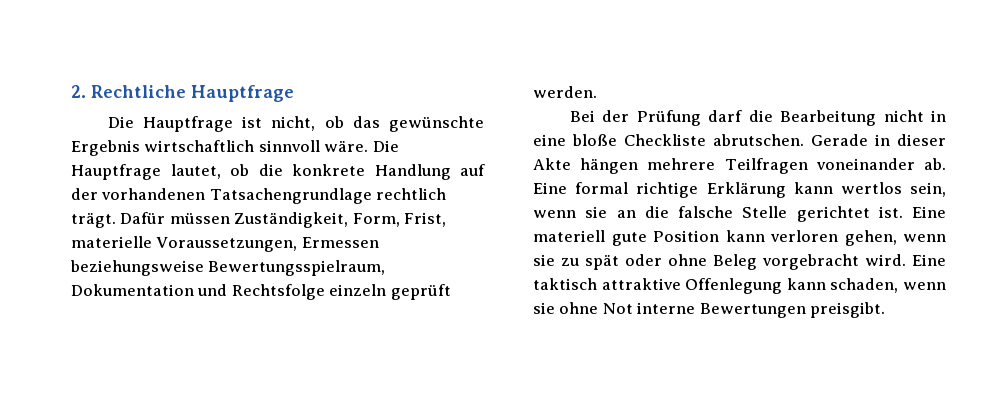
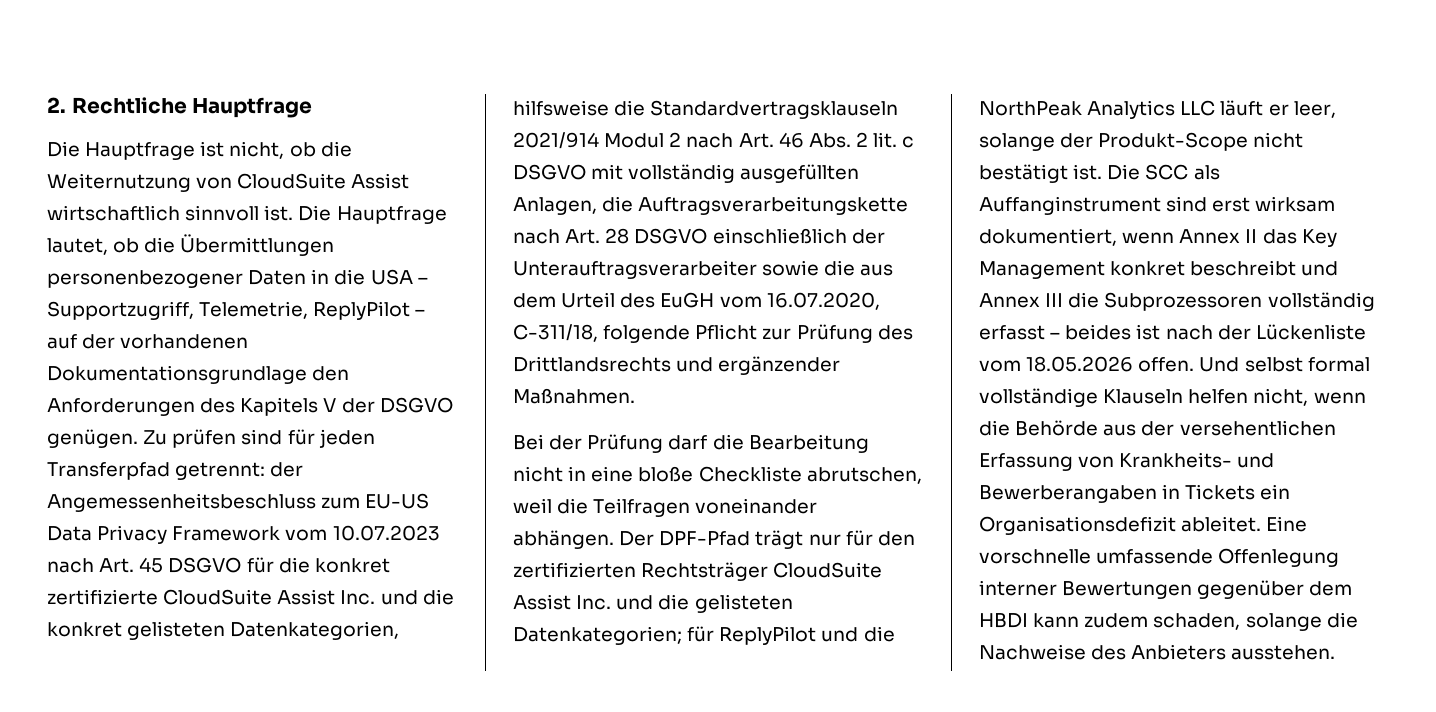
- Die Hauptfrage ist nicht, ob das gewünschte Ergebnis wirtschaftlich sinnvoll wäre.
+ Die Hauptfrage ist nicht, ob die Weiternutzung von CloudSuite Assist wirtschaftlich sinnvoll ist.
- Die Hauptfrage lautet, ob die konkrete Handlung auf der vorhandenen Tatsachengrundlage rechtlich trägt. Dafür müssen Zuständigkeit, Form, Frist, materielle Voraussetzungen, Ermessen beziehungsweise Bewertungsspielraum, Dokumentation und Rechtsfolge einzeln geprüft werden.
+ Die Hauptfrage lautet, ob die Übermittlungen personenbezogener Daten in die USA – Supportzugriff, Telemetrie, ReplyPilot – auf der vorhandenen Dokumentationsgrundlage den Anforderungen des Kapitels V der DSGVO genügen. Zu prüfen sind für jeden Transferpfad getrennt: der Angemessenheitsbeschluss zum EU-US Data Privacy Framework vom 10.07.2023 nach Art. 45 DSGVO für die konkret zertifizierte CloudSuite Assist Inc. und die konkret gelisteten Datenkategorien, hilfsweise die Standardvertragsklauseln 2021/914 Modul 2 nach Art. 46 Abs. 2 lit. c DSGVO mit vollständig ausgefüllten Anlagen, die Auftragsverarbeitungskette nach Art. 28 DSGVO einschließlich der Unterauftragsverarbeiter sowie die aus dem Urteil des EuGH vom 16.07.2020, C-311/18, folgende Pflicht zur Prüfung des Drittlandsrechts und ergänzender Maßnahmen.
- Bei der Prüfung darf die Bearbeitung nicht in eine bloße Checkliste abrutschen. Gerade in dieser Akte hängen mehrere Teilfragen voneinander ab. Eine formal richtige Erklärung kann wertlos sein, wenn sie an die falsche Stelle gerichtet ist. Eine materiell gute Position kann verloren gehen, wenn sie zu spät oder ohne Beleg vorgebracht wird. Eine taktisch attraktive Offenlegung kann schaden, wenn sie ohne Not interne Bewertungen preisgibt.
+ Bei der Prüfung darf die Bearbeitung nicht in eine bloße Checkliste abrutschen, weil die Teilfragen voneinander abhängen. Der DPF-Pfad trägt nur für den zertifizierten Rechtsträger CloudSuite Assist Inc. und die gelisteten Datenkategorien; für ReplyPilot und die NorthPeak Analytics LLC läuft er leer, solange der Produkt-Scope nicht bestätigt ist. Die SCC als Auffanginstrument sind erst wirksam dokumentiert, wenn Annex II das Key Management konkret beschreibt und Annex III die Subprozessoren vollständig erfasst – beides ist nach der Lückenliste vom 18.05.2026 offen. Und selbst formal vollständige Klauseln helfen nicht, wenn die Behörde aus der versehentlichen Erfassung von Krankheits- und Bewerberangaben in Tickets ein Organisationsdefizit ableitet. Eine vorschnelle umfassende Offenlegung interner Bewertungen gegenüber dem HBDI kann zudem schaden, solange die Nachweise des Anbieters ausstehen.

